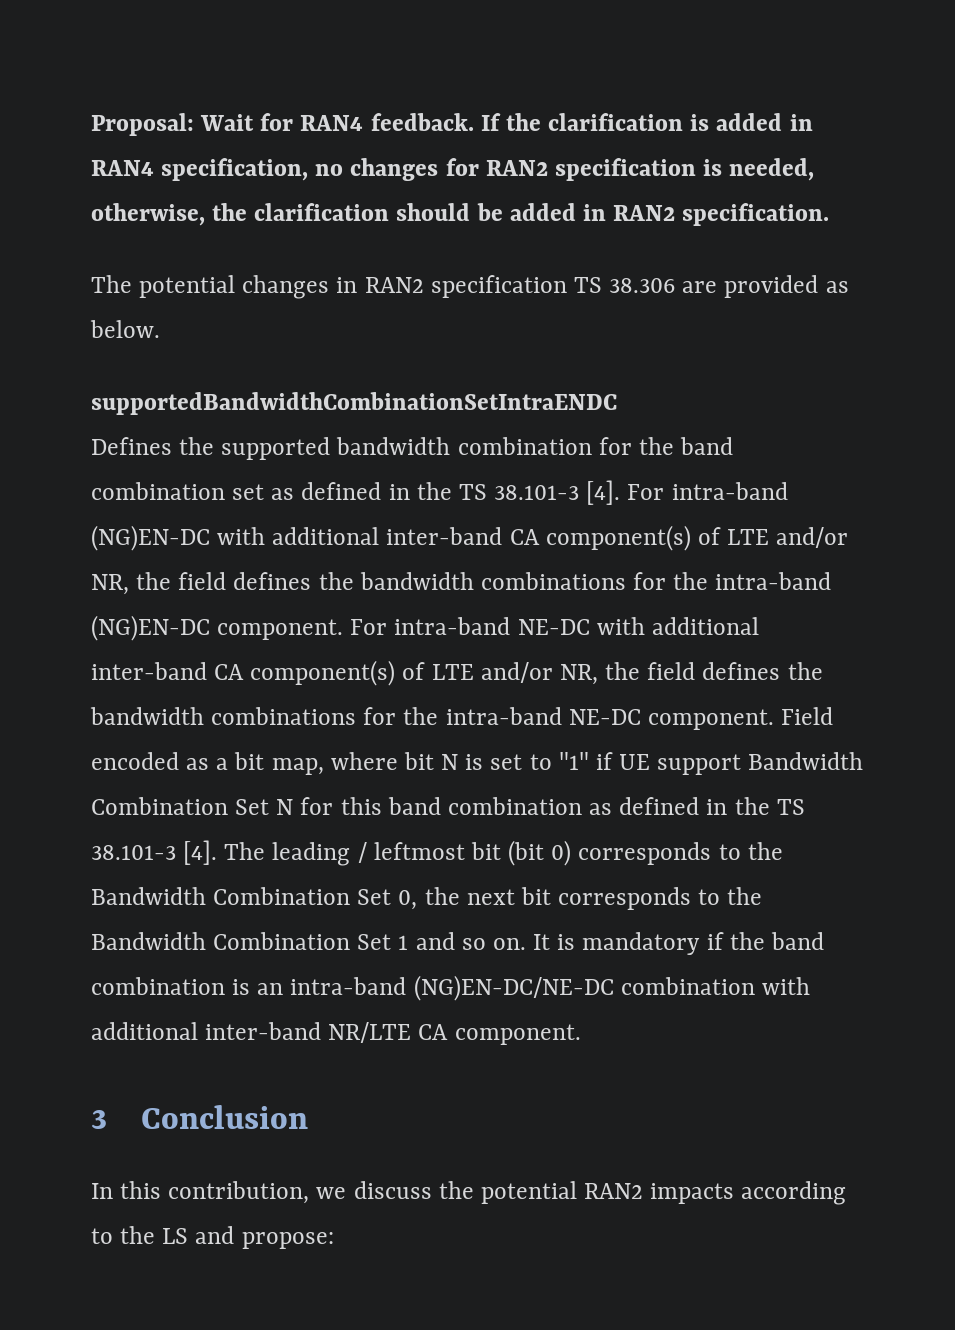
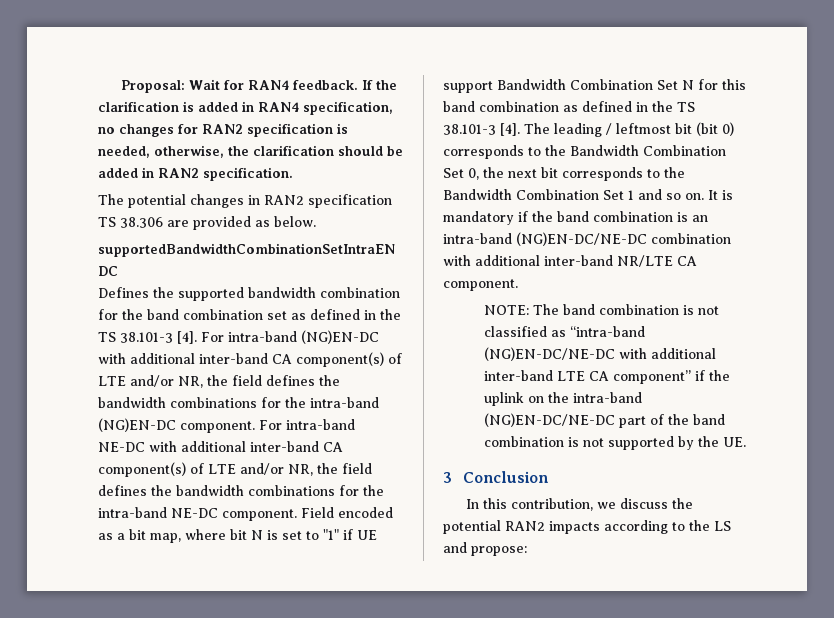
+ NOTE: The band combination is not classified as “intra-band (NG)EN-DC/NE-DC with additional inter-band LTE CA component” if the uplink on the intra-band (NG)EN-DC/NE-DC part of the band combination is not supported by the UE.

